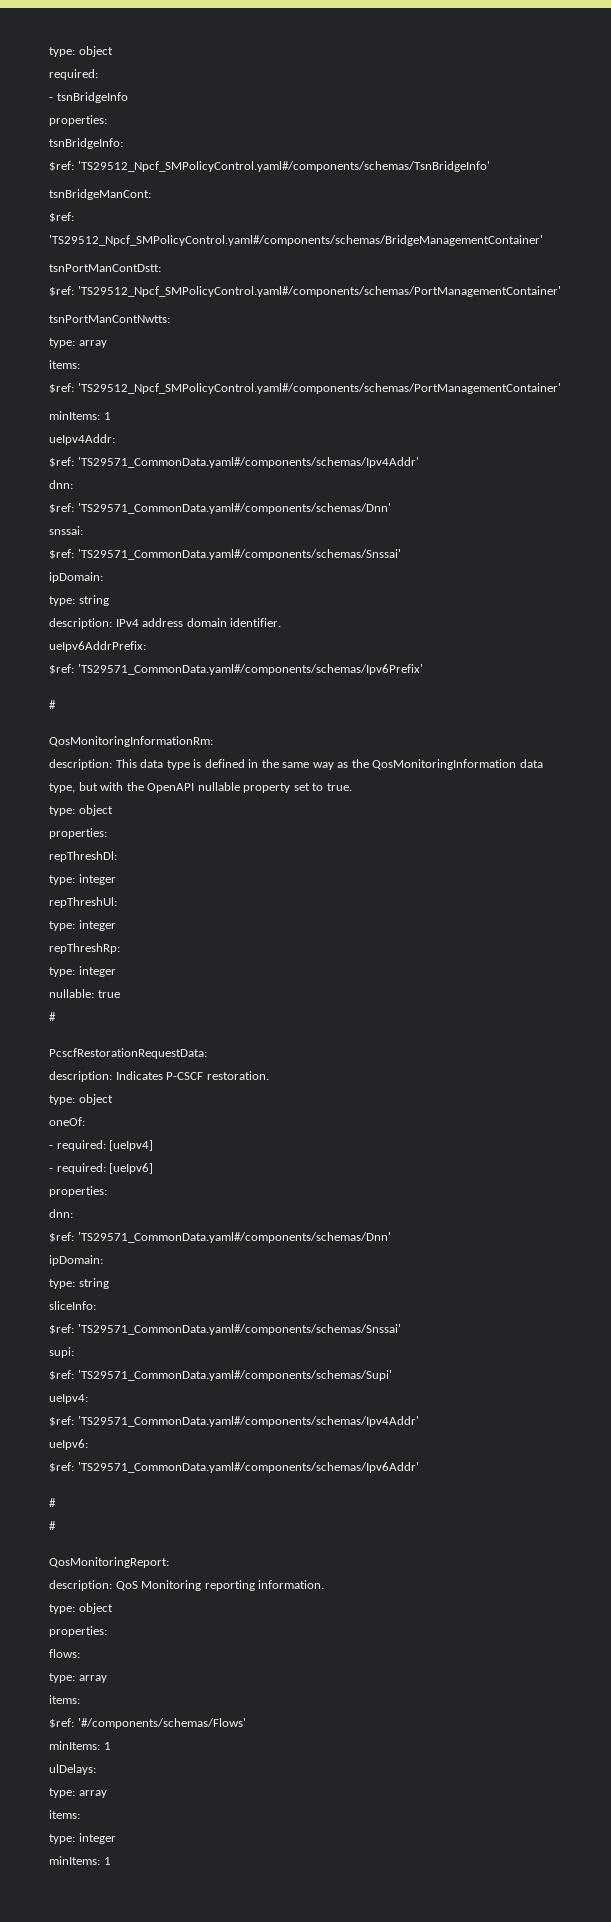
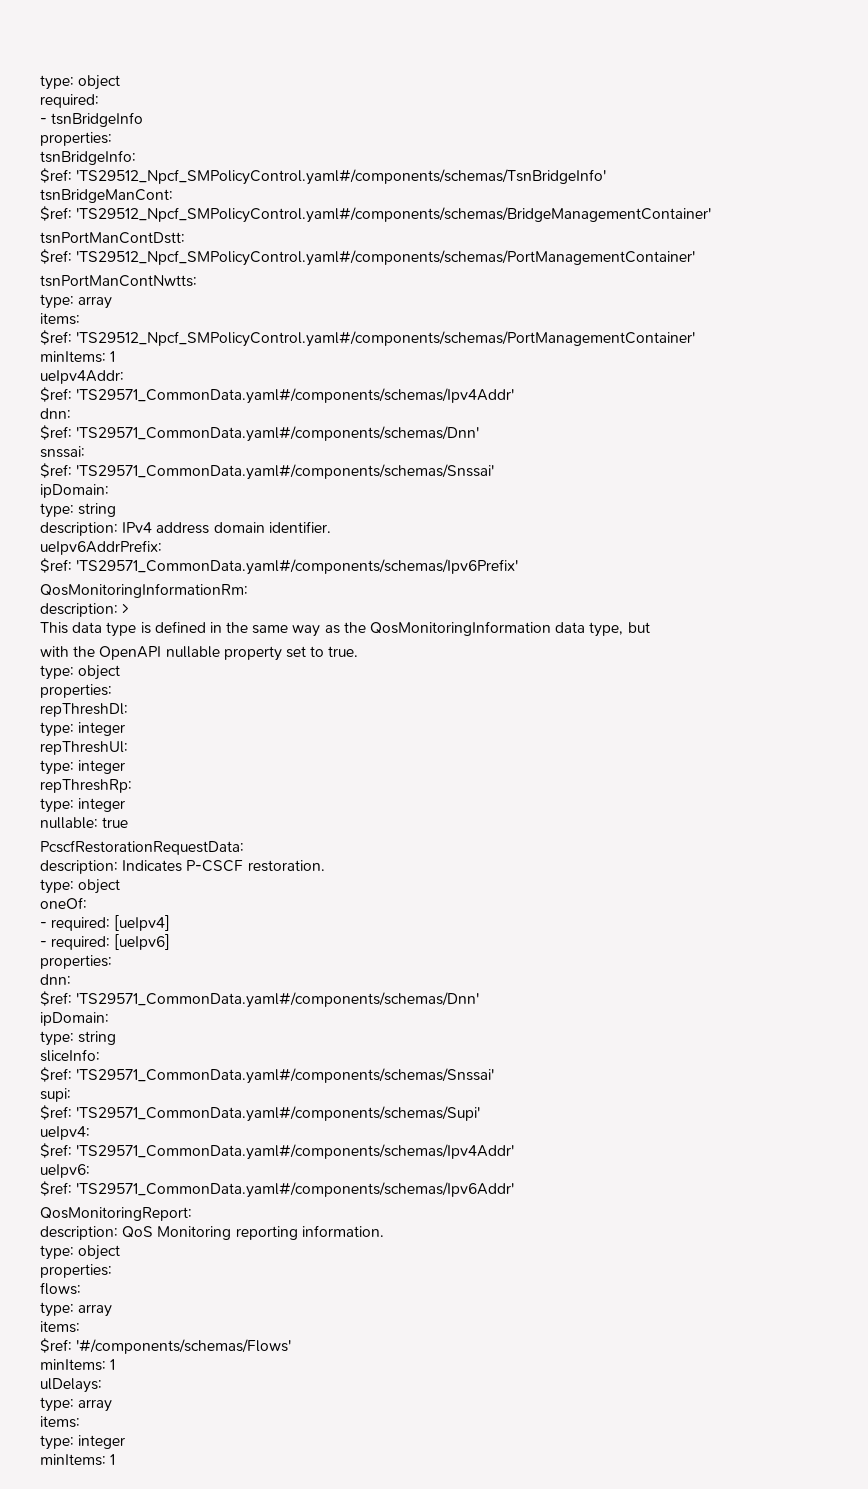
  $ref: 'TS29571_CommonData.yaml#/components/schemas/Ipv6Prefix'
- #
- description: This data type is defined in the same way as the QosMonitoringInformation data type, but with the OpenAPI nullable property set to true.
+ description: >
+ This data type is defined in the same way as the QosMonitoringInformation data type, but
+ with the OpenAPI nullable property set to true.
  nullable: true
- #
  $ref: 'TS29571_CommonData.yaml#/components/schemas/Ipv6Addr'
- #
- #

